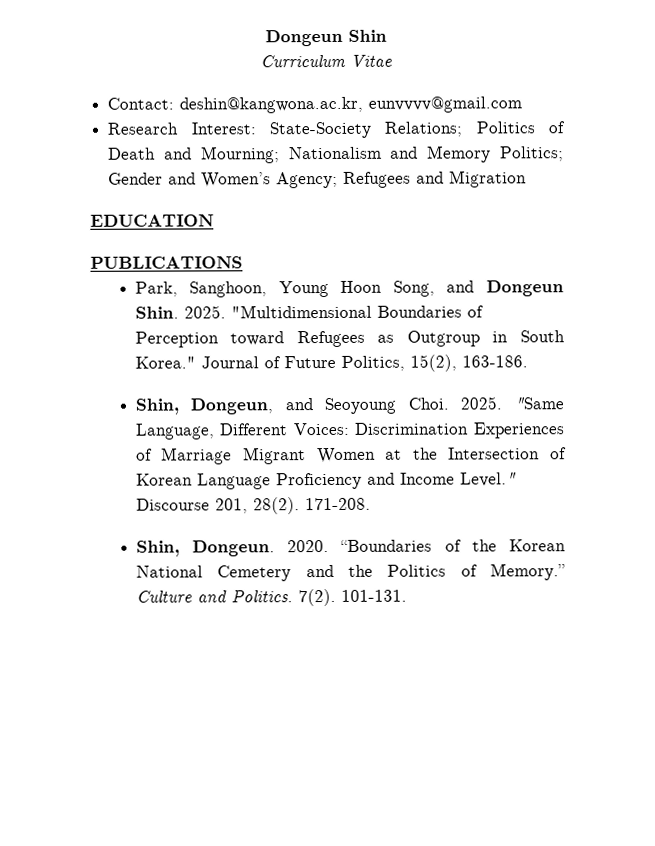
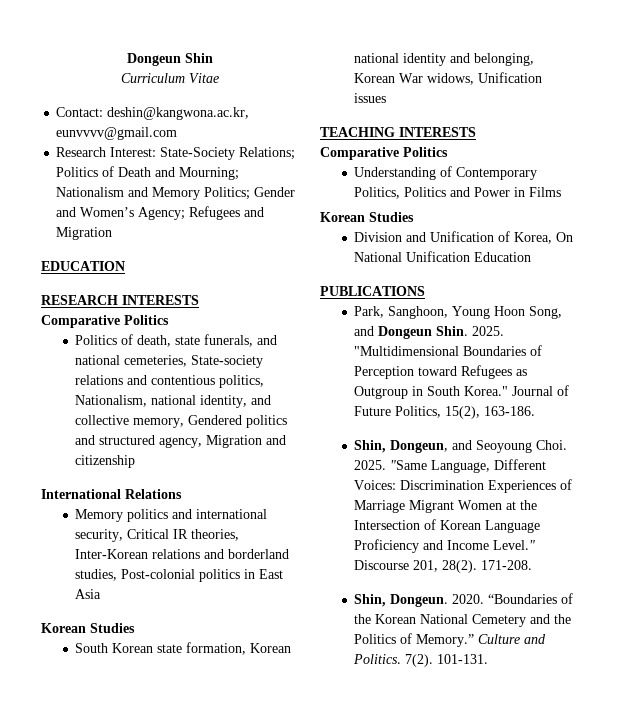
+ RESEARCH INTERESTS
+ Comparative Politics
+ Politics of death, state funerals, and national cemeteries, State-society relations and contentious politics, Nationalism, national identity, and collective memory, Gendered politics and structured agency, Migration and citizenship
+ International Relations
+ Memory politics and international security, Critical IR theories, Inter-Korean relations and borderland studies, Post-colonial politics in East Asia
+ Korean Studies
+ South Korean state formation, Korean national identity and belonging, Korean War widows, Unification issues
+ TEACHING INTERESTS
+ Comparative Politics
+ Understanding of Contemporary Politics, Politics and Power in Films
+ Korean Studies
+ Division and Unification of Korea, On National Unification Education

